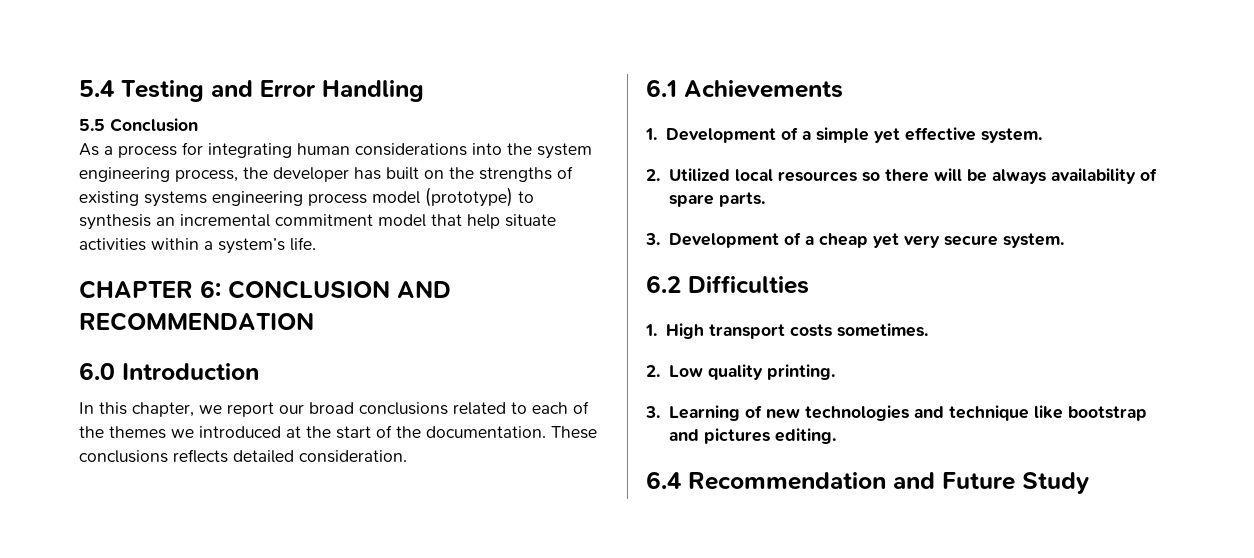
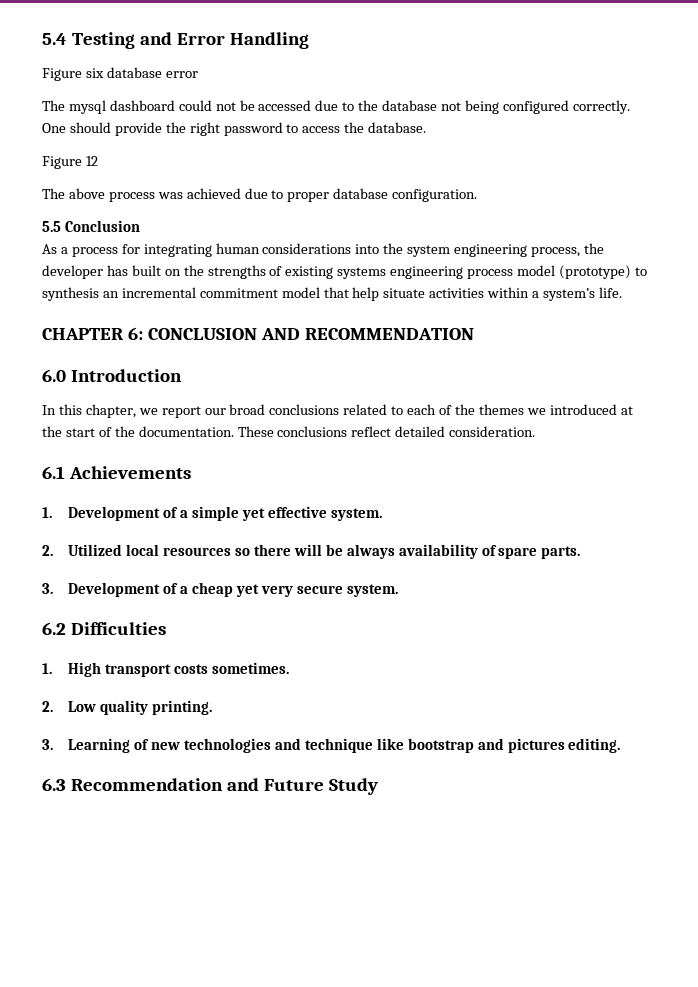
+ Figure six database error
+ The mysql dashboard could not be accessed due to the database not being configured correctly. One should provide the right password to access the database.
+ Figure 12
+ The above process was achieved due to proper database configuration.
- These conclusions reflects detailed consideration.
+ These conclusions reflect detailed consideration.
- 6.4 Recommendation and Future Study
+ 6.3 Recommendation and Future Study

